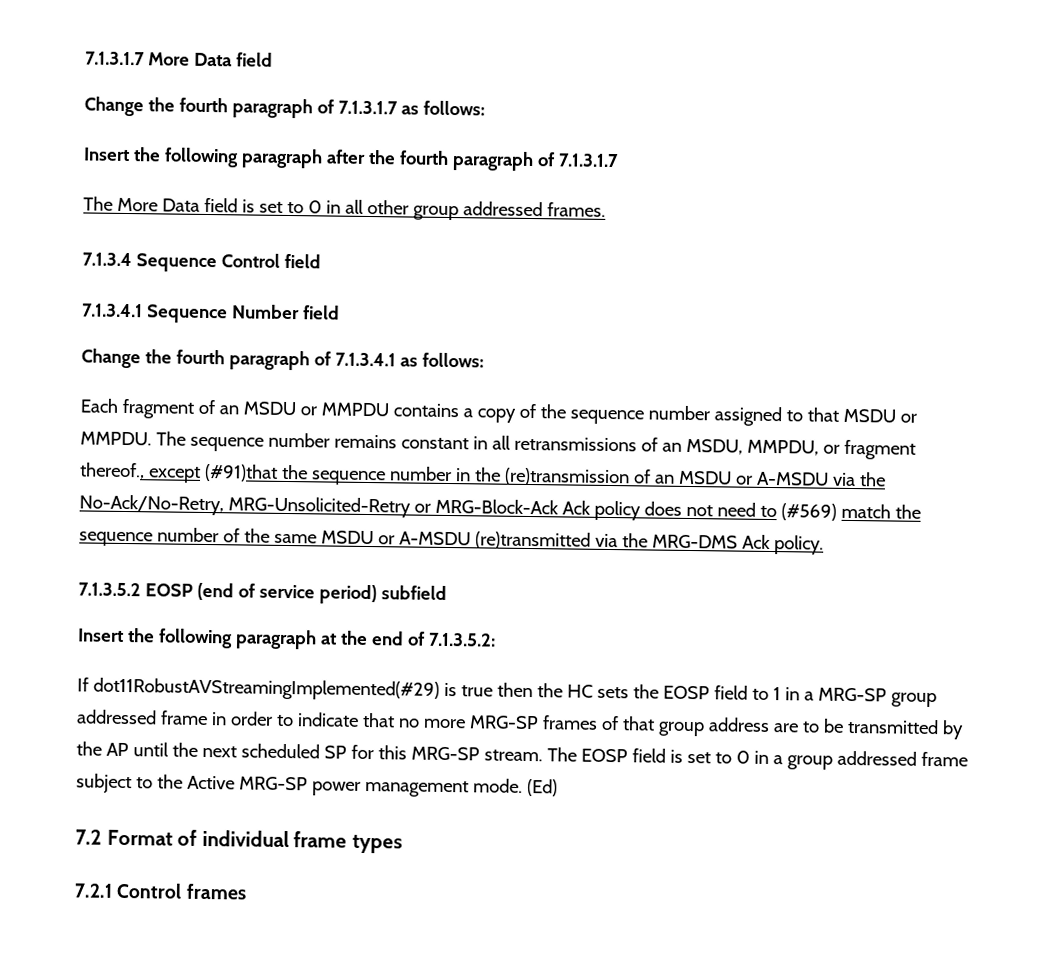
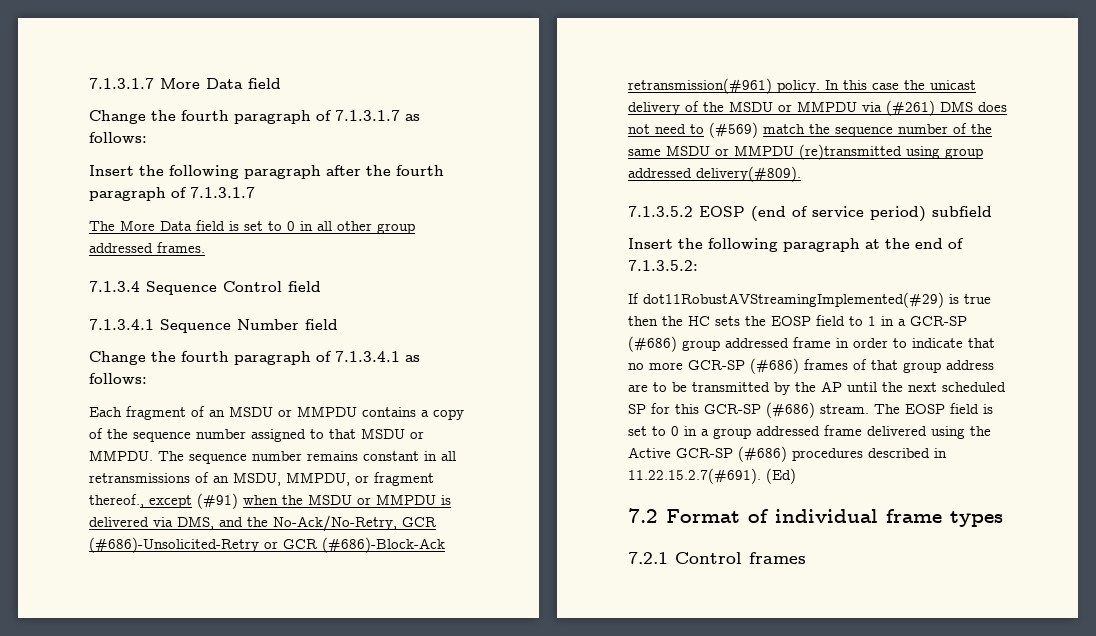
- The sequence number remains constant in all retransmissions of an MSDU, MMPDU, or fragment thereof., except (#91)that the sequence number in the (re)transmission of an MSDU or A-MSDU via the No-Ack/No-Retry, MRG-Unsolicited-Retry or MRG-Block-Ack Ack policy does not need to (#569) match the sequence number of the same MSDU or A-MSDU (re)transmitted via the MRG-DMS Ack policy.
+ The sequence number remains constant in all retransmissions of an MSDU, MMPDU, or fragment thereof., except (#91) when the MSDU or MMPDU is delivered via DMS, and the No-Ack/No-Retry, GCR (#686)-Unsolicited-Retry or GCR (#686)-Block-Ack retransmission(#961) policy. In this case the unicast delivery of the MSDU or MMPDU via (#261) DMS does not need to (#569) match the sequence number of the same MSDU or MMPDU (re)transmitted using group addressed delivery(#809).
- If dot11RobustAVStreamingImplemented(#29) is true then the HC sets the EOSP field to 1 in a MRG-SP group addressed frame in order to indicate that no more MRG-SP frames of that group address are to be transmitted by the AP until the next scheduled SP for this MRG-SP stream.
+ If dot11RobustAVStreamingImplemented(#29) is true then the HC sets the EOSP field to 1 in a GCR-SP (#686) group addressed frame in order to indicate that no more GCR-SP (#686) frames of that group address are to be transmitted by the AP until the next scheduled SP for this GCR-SP (#686) stream.
- The EOSP field is set to 0 in a group addressed frame subject to the Active MRG-SP power management mode. (Ed)
+ The EOSP field is set to 0 in a group addressed frame delivered using the Active GCR-SP (#686) procedures described in 11.22.15.2.7(#691). (Ed)

